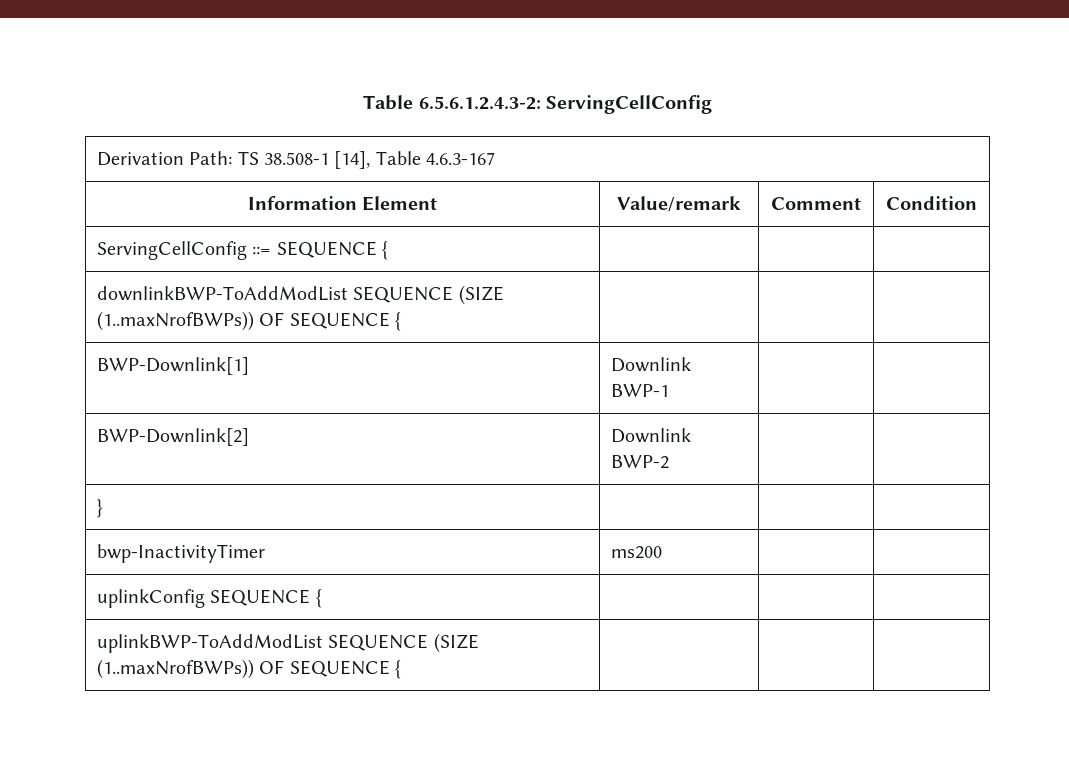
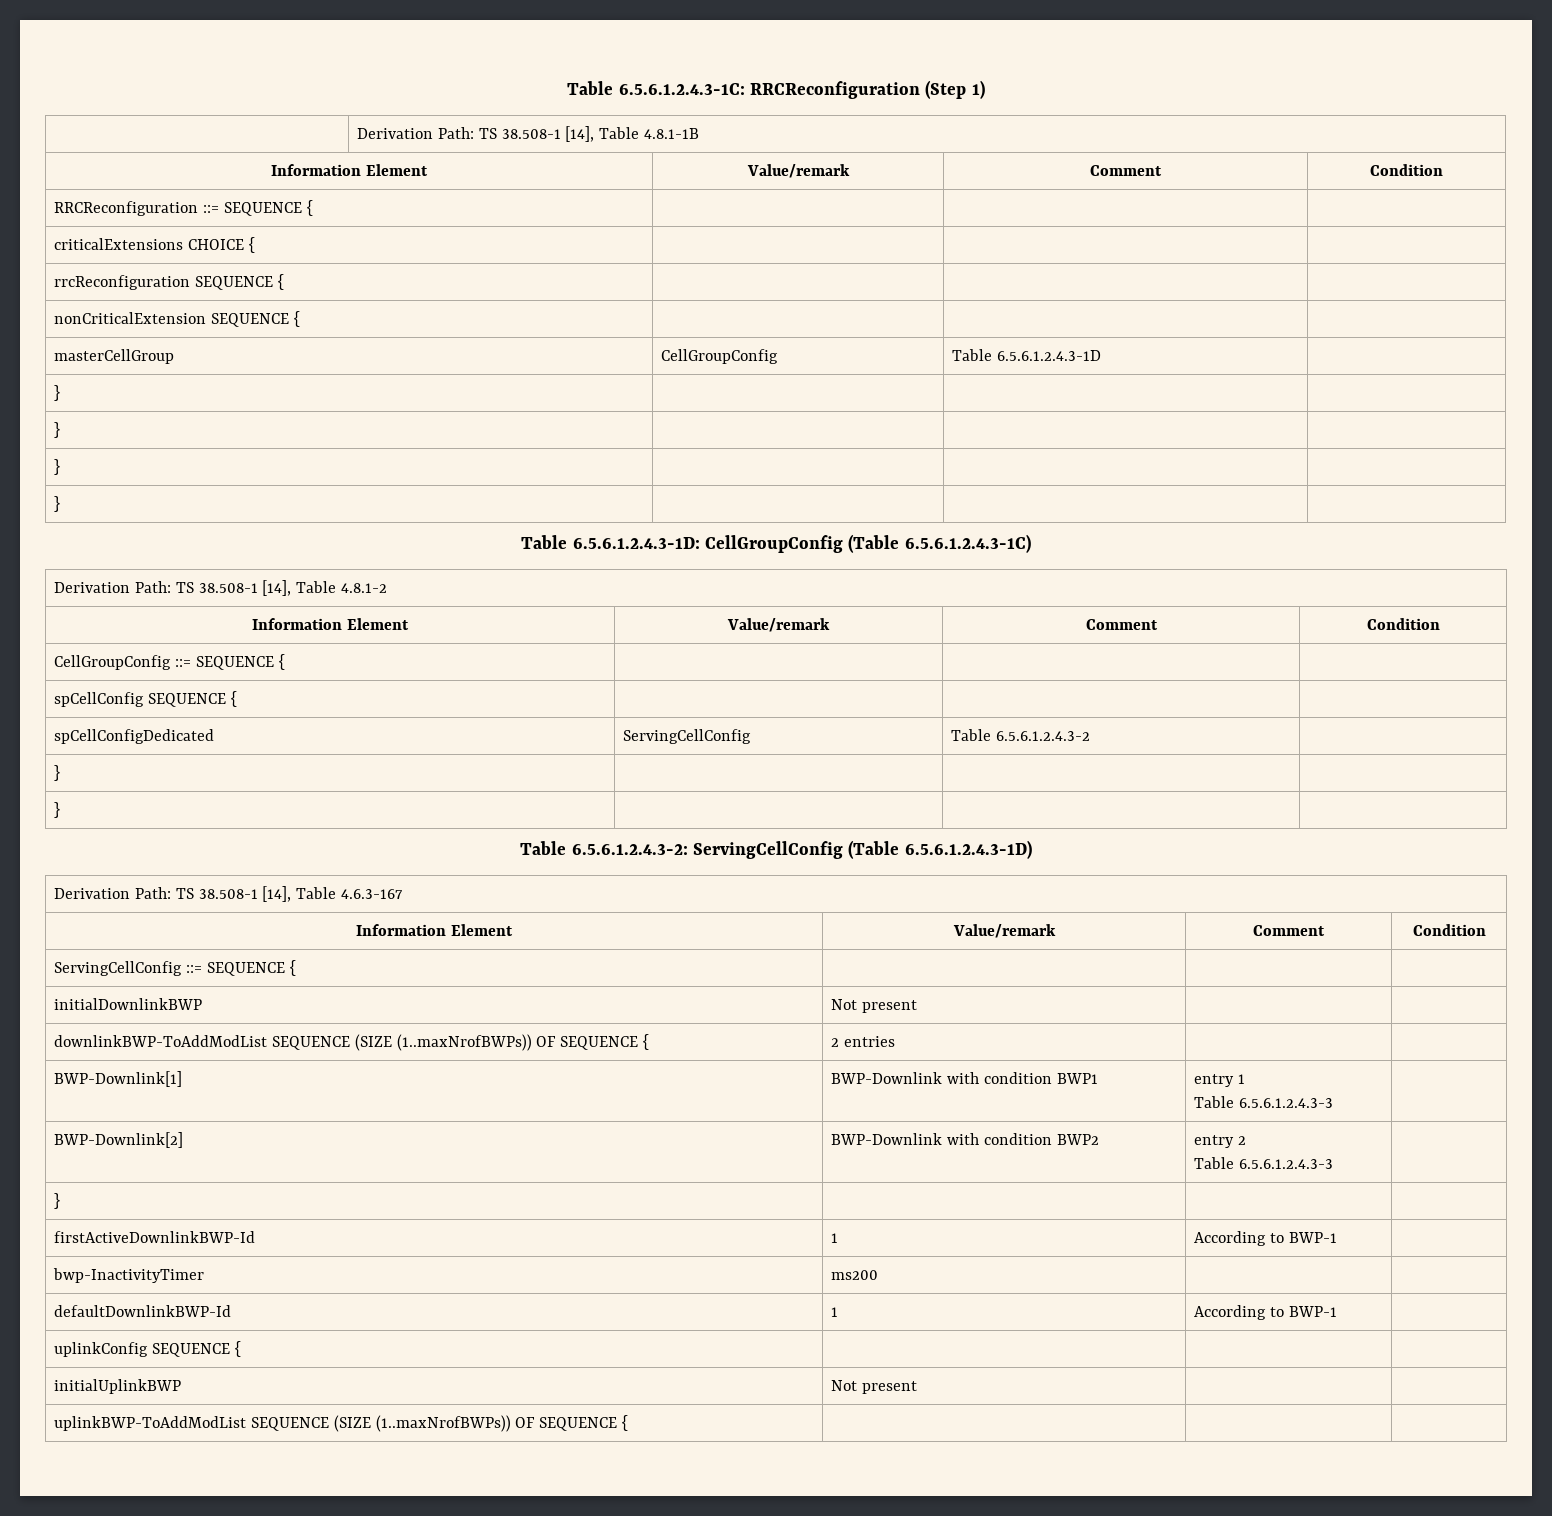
- Table 6.5.6.1.2.4.3-2: ServingCellConfig
+ Table 6.5.6.1.2.4.3-1C: RRCReconfiguration (Step 1)
+ | Derivation Path: TS 38.508-1 [14], Table 4.8.1-1B
+ Information Element | Value/remark | Comment | Condition
+ RRCReconfiguration ::= SEQUENCE { | | |
+ criticalExtensions CHOICE { | | |
+ rrcReconfiguration SEQUENCE { | | |
+ nonCriticalExtension SEQUENCE { | | |
+ masterCellGroup | CellGroupConfig | Table 6.5.6.1.2.4.3-1D |
+ } | | |
+ } | | |
+ } | | |
+ } | | |
+ Table 6.5.6.1.2.4.3-1D: CellGroupConfig (Table 6.5.6.1.2.4.3-1C)
+ Derivation Path: TS 38.508-1 [14], Table 4.8.1-2
+ Information Element | Value/remark | Comment | Condition
+ CellGroupConfig ::= SEQUENCE { | | |
+ spCellConfig SEQUENCE { | | |
+ spCellConfigDedicated | ServingCellConfig | Table 6.5.6.1.2.4.3-2 |
+ } | | |
+ } | | |
+ Table 6.5.6.1.2.4.3-2: ServingCellConfig (Table 6.5.6.1.2.4.3-1D)
+ initialDownlinkBWP | Not present | |
- downlinkBWP-ToAddModList SEQUENCE (SIZE (1..maxNrofBWPs)) OF SEQUENCE { | | |
+ downlinkBWP-ToAddModList SEQUENCE (SIZE (1..maxNrofBWPs)) OF SEQUENCE { | 2 entries | |
- BWP-Downlink[1] | Downlink BWP-1 | |
- BWP-Downlink[2] | Downlink BWP-2 | |
+ BWP-Downlink[1] | BWP-Downlink with condition BWP1 | entry 1
+ Table 6.5.6.1.2.4.3-3 |
+ BWP-Downlink[2] | BWP-Downlink with condition BWP2 | entry 2
+ Table 6.5.6.1.2.4.3-3 |
  } | | |
+ firstActiveDownlinkBWP-Id | 1 | According to BWP-1 |
  bwp-InactivityTimer | ms200 | |
+ defaultDownlinkBWP-Id | 1 | According to BWP-1 |
+ initialUplinkBWP | Not present | |

